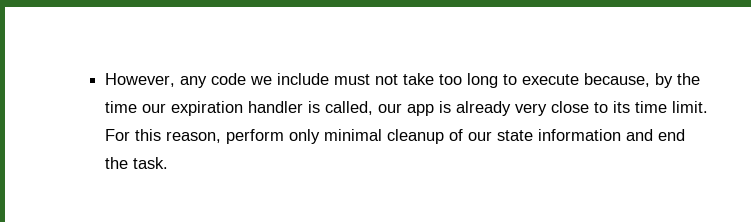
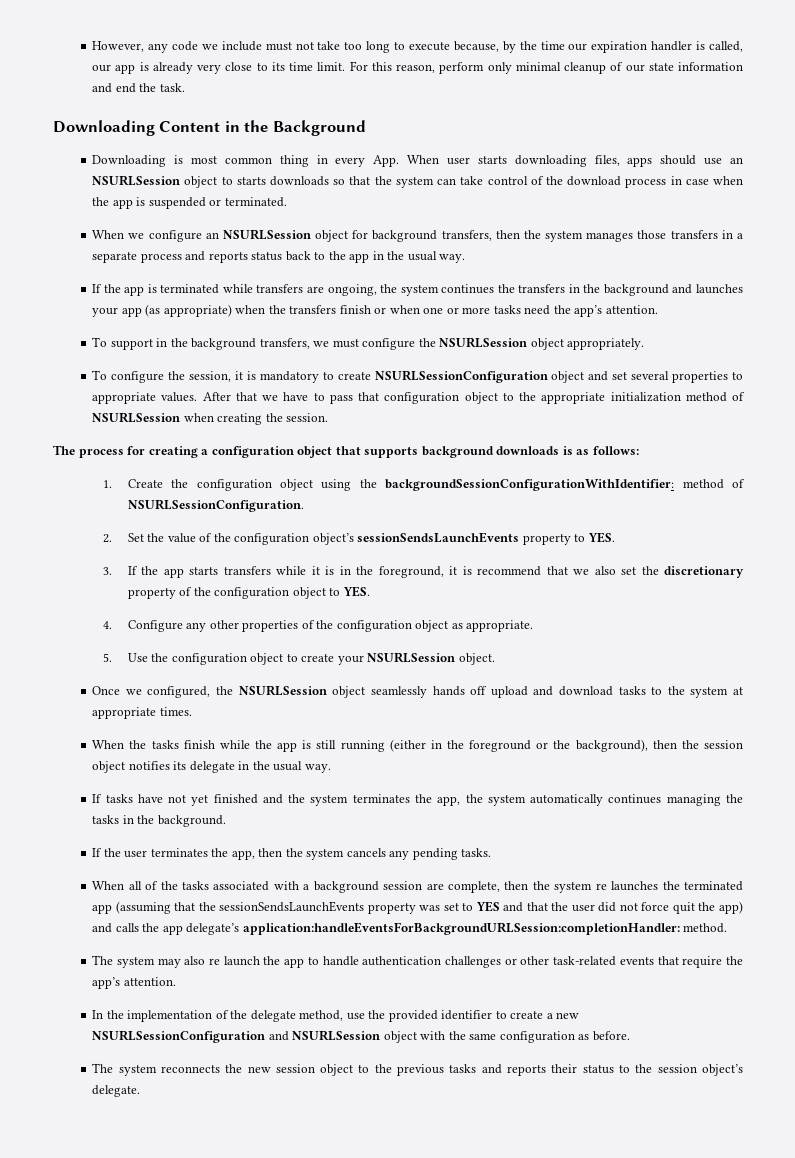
+ Downloading Content in the Background
+ Downloading is most common thing in every App. When user starts downloading files, apps should use an NSURLSession object to starts downloads so that the system can take control of the download process in case when the app is suspended or terminated.
+ When we configure an NSURLSession object for background transfers, then the system manages those transfers in a separate process and reports status back to the app in the usual way.
+ If the app is terminated while transfers are ongoing, the system continues the transfers in the background and launches your app (as appropriate) when the transfers finish or when one or more tasks need the app’s attention.
+ To support in the background transfers, we must configure the NSURLSession object appropriately.
+ To configure the session, it is mandatory to create NSURLSessionConfiguration object and set several properties to appropriate values. After that we have to pass that configuration object to the appropriate initialization method of NSURLSession when creating the session.
+ The process for creating a configuration object that supports background downloads is as follows:
+ 1. Create the configuration object using the backgroundSessionConfigurationWithIdentifier: method of NSURLSessionConfiguration.
+ 2. Set the value of the configuration object’s sessionSendsLaunchEvents property to YES.
+ 3. If the app starts transfers while it is in the foreground, it is recommend that we also set the discretionary property of the configuration object to YES.
+ 4. Configure any other properties of the configuration object as appropriate.
+ 5. Use the configuration object to create your NSURLSession object.
+ Once we configured, the NSURLSession object seamlessly hands off upload and download tasks to the system at appropriate times.
+ When the tasks finish while the app is still running (either in the foreground or the background), then the session object notifies its delegate in the usual way.
+ If tasks have not yet finished and the system terminates the app, the system automatically continues managing the tasks in the background.
+ If the user terminates the app, then the system cancels any pending tasks.
+ When all of the tasks associated with a background session are complete, then the system re launches the terminated app (assuming that the sessionSendsLaunchEvents property was set to YES and that the user did not force quit the app) and calls the app delegate’s application:handleEventsForBackgroundURLSession:completionHandler: method.
+ The system may also re launch the app to handle authentication challenges or other task-related events that require the app’s attention.
+ In the implementation of the delegate method, use the provided identifier to create a new NSURLSessionConfiguration and NSURLSession object with the same configuration as before.
+ The system reconnects the new session object to the previous tasks and reports their status to the session object’s delegate.

